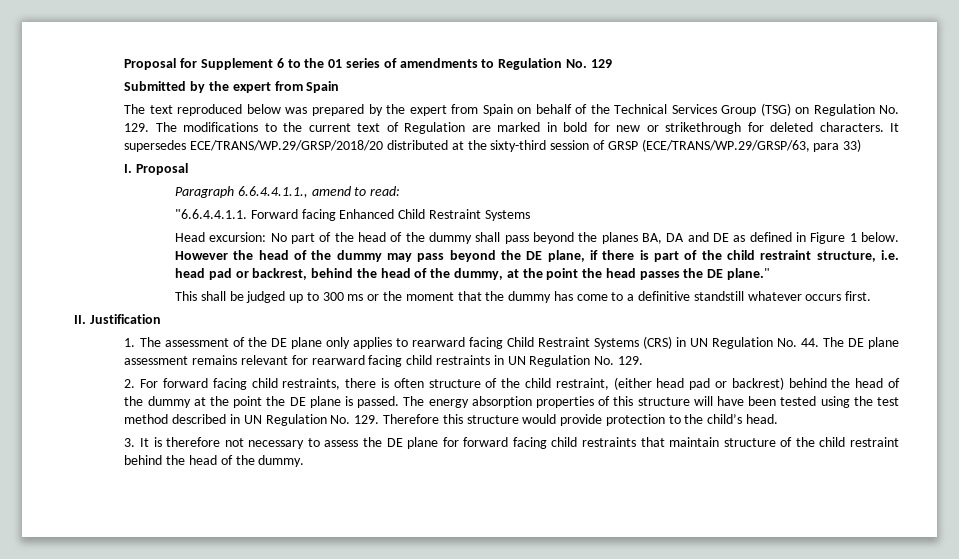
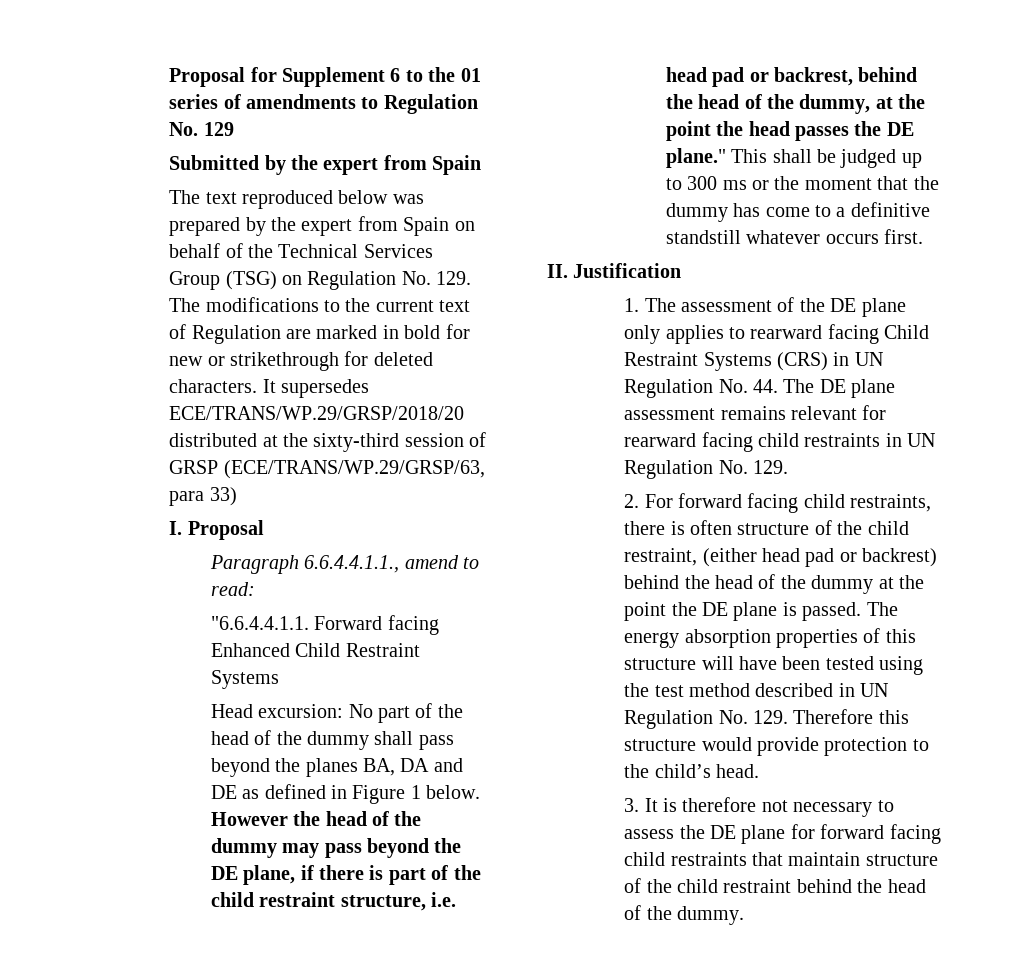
- However the head of the dummy may pass beyond the DE plane, if there is part of the child restraint structure, i.e. head pad or backrest, behind the head of the dummy, at the point the head passes the DE plane."
- This shall be judged up to 300 ms or the moment that the dummy has come to a definitive standstill whatever occurs first.
+ However the head of the dummy may pass beyond the DE plane, if there is part of the child restraint structure, i.e. head pad or backrest, behind the head of the dummy, at the point the head passes the DE plane." This shall be judged up to 300 ms or the moment that the dummy has come to a definitive standstill whatever occurs first.

